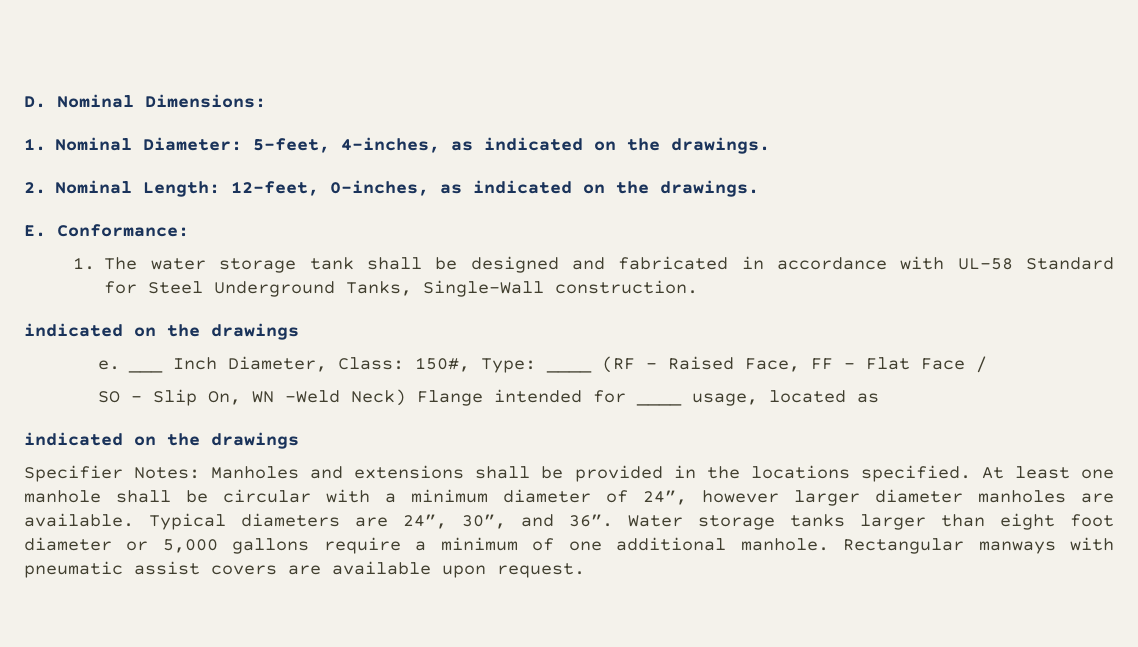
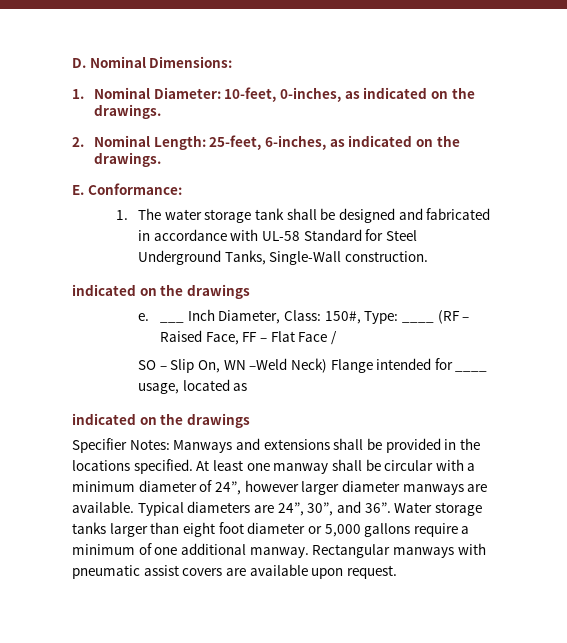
- 1. Nominal Diameter: 5-feet, 4-inches, as indicated on the drawings.
+ 1. Nominal Diameter: 10-feet, 0-inches, as indicated on the drawings.
- 2. Nominal Length: 12-feet, 0-inches, as indicated on the drawings.
+ 2. Nominal Length: 25-feet, 6-inches, as indicated on the drawings.
- Specifier Notes: Manholes and extensions shall be provided in the locations specified.
+ Specifier Notes: Manways and extensions shall be provided in the locations specified.
- At least one manhole shall be circular with a minimum diameter of 24”, however larger diameter manholes are available.
+ At least one manway shall be circular with a minimum diameter of 24”, however larger diameter manways are available.
- Water storage tanks larger than eight foot diameter or 5,000 gallons require a minimum of one additional manhole.
+ Water storage tanks larger than eight foot diameter or 5,000 gallons require a minimum of one additional manway.

